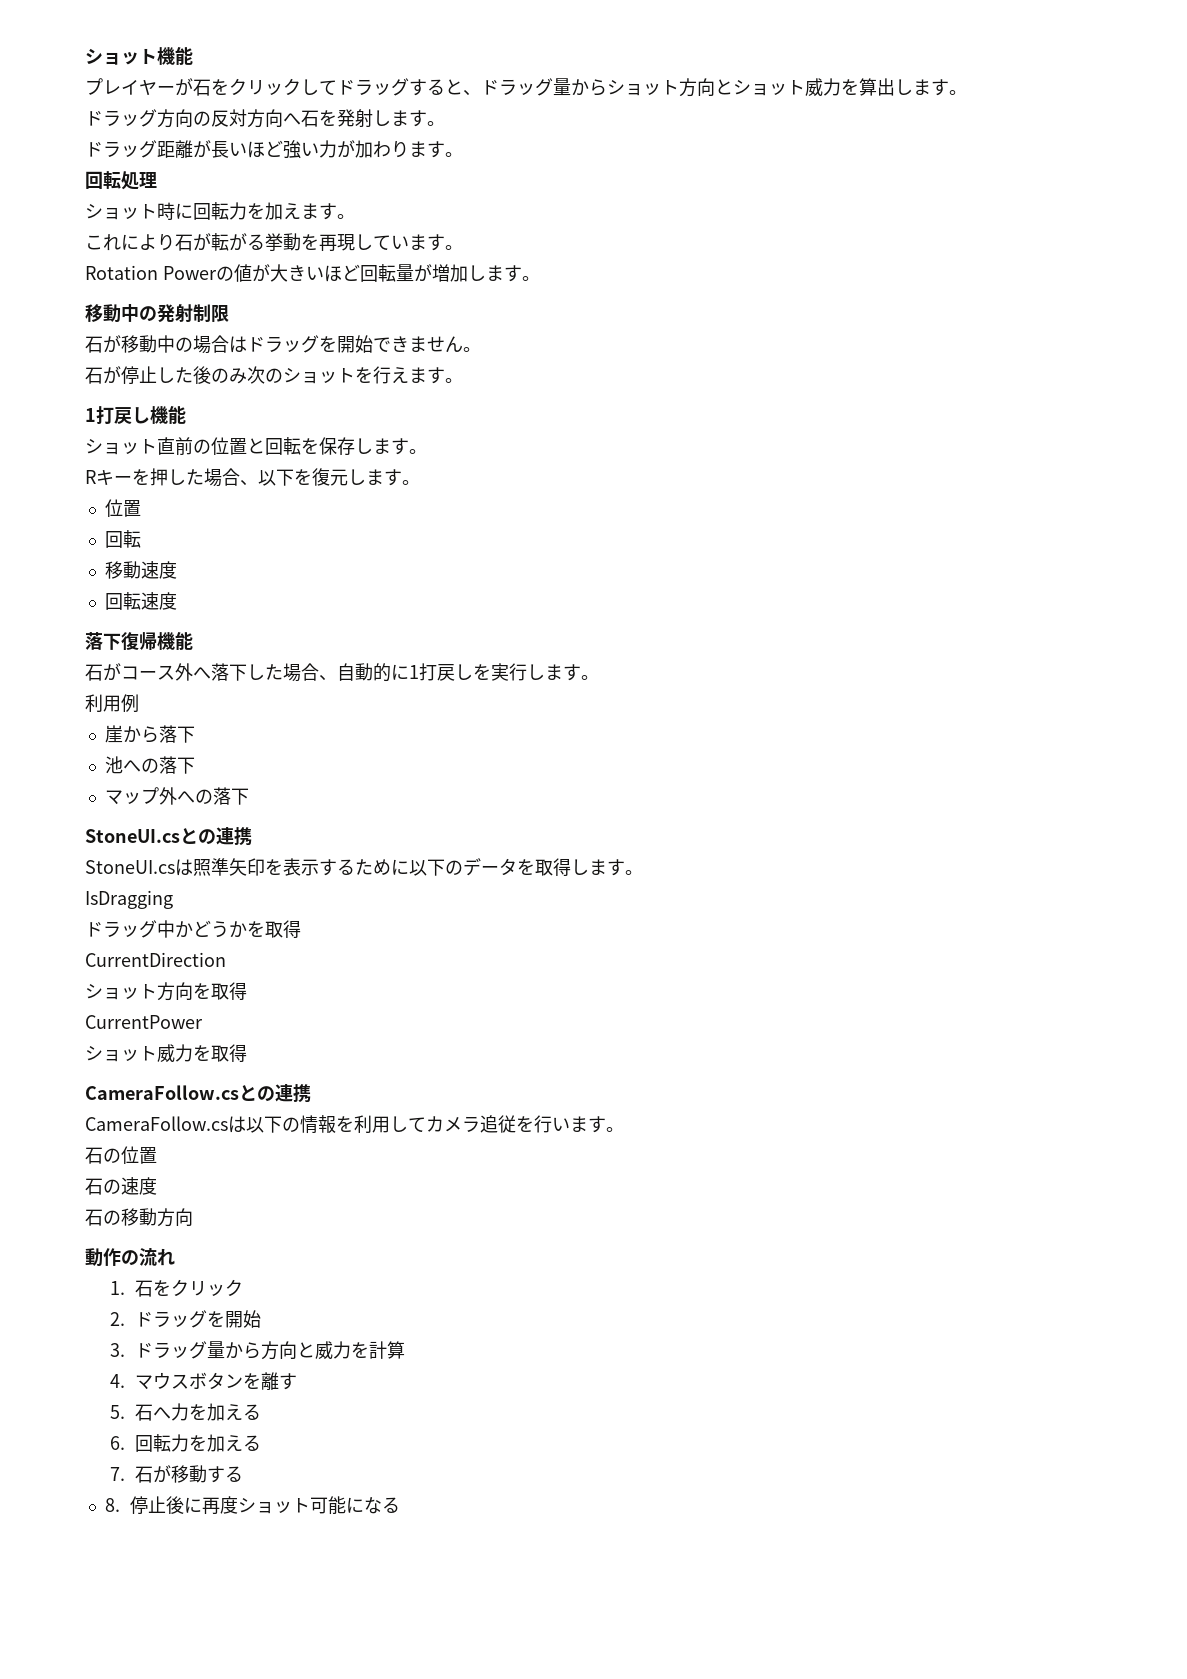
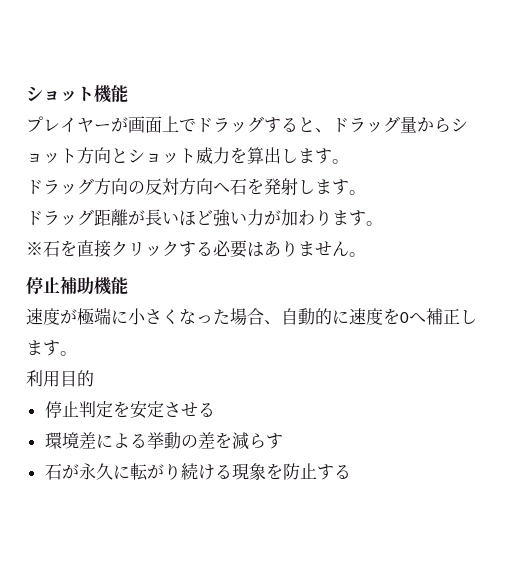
- プレイヤーが石をクリックしてドラッグすると、ドラッグ量からショット方向とショット威力を算出します。
+ プレイヤーが画面上でドラッグすると、ドラッグ量からショット方向とショット威力を算出します。
- 回転処理
- ショット時に回転力を加えます。
- これにより石が転がる挙動を再現しています。
- Rotation Powerの値が大きいほど回転量が増加します。
- 移動中の発射制限
- 石が移動中の場合はドラッグを開始できません。
- 石が停止した後のみ次のショットを行えます。
- 1打戻し機能
- ショット直前の位置と回転を保存します。
- Rキーを押した場合、以下を復元します。
- 位置
- 回転
- 移動速度
- 回転速度
- 落下復帰機能
- 石がコース外へ落下した場合、自動的に1打戻しを実行します。
- 利用例
- 崖から落下
- 池への落下
- マップ外への落下
- StoneUI.csとの連携
- StoneUI.csは照準矢印を表示するために以下のデータを取得します。
- IsDragging
- ドラッグ中かどうかを取得
- CurrentDirection
- ショット方向を取得
- CurrentPower
- ショット威力を取得
- CameraFollow.csとの連携
- CameraFollow.csは以下の情報を利用してカメラ追従を行います。
- 石の位置
- 石の速度
- 石の移動方向
- 動作の流れ
- 1.石をクリック
- 2.ドラッグを開始
- 3.ドラッグ量から方向と威力を計算
- 4.マウスボタンを離す
- 5.石へ力を加える
- 6.回転力を加える
- 7.石が移動する
- 8.停止後に再度ショット可能になる
+ ※石を直接クリックする必要はありません。
+ 停止補助機能
+ 速度が極端に小さくなった場合、自動的に速度を0へ補正します。
+ 利用目的
+ 停止判定を安定させる
+ 環境差による挙動の差を減らす
+ 石が永久に転がり続ける現象を防止する

